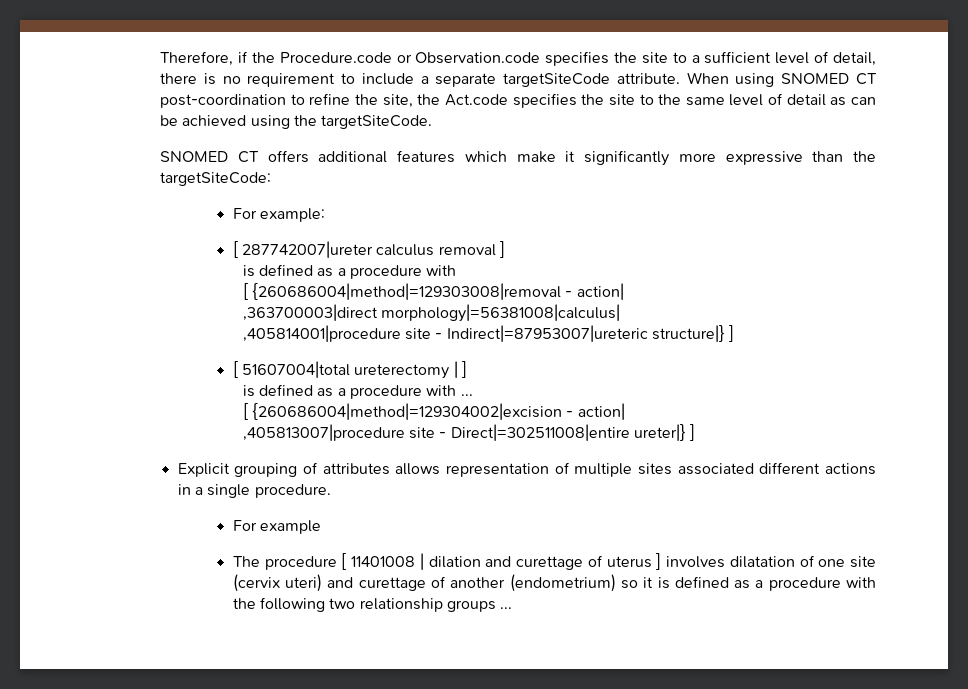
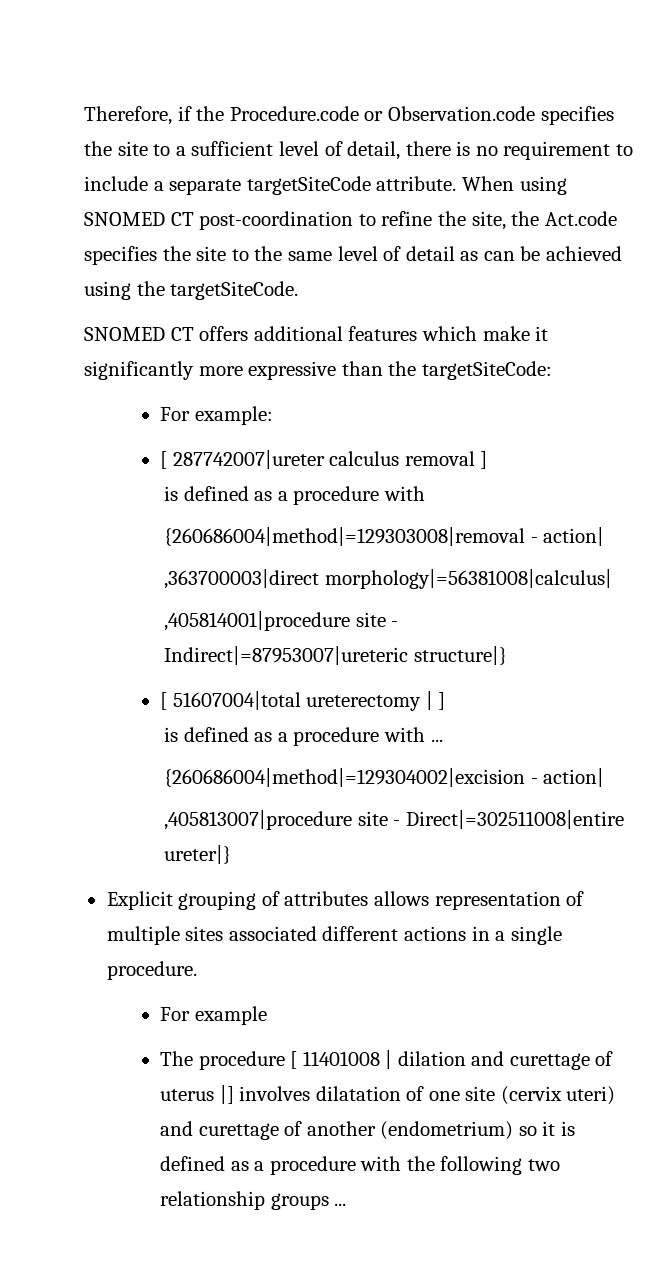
- [ {260686004|method|=129303008|removal - action|
+ {260686004|method|=129303008|removal - action|
- ,405814001|procedure site - Indirect|=87953007|ureteric structure|} ]
+ ,405814001|procedure site - Indirect|=87953007|ureteric structure|}
- [ {260686004|method|=129304002|excision - action|
+ {260686004|method|=129304002|excision - action|
- ,405813007|procedure site - Direct|=302511008|entire ureter|} ]
+ ,405813007|procedure site - Direct|=302511008|entire ureter|}
- The procedure [ 11401008 | dilation and curettage of uterus ] involves dilatation of one site (cervix uteri) and curettage of another (endometrium) so it is defined as a procedure with the following two relationship groups ...
+ The procedure [ 11401008 | dilation and curettage of uterus |] involves dilatation of one site (cervix uteri) and curettage of another (endometrium) so it is defined as a procedure with the following two relationship groups ...

